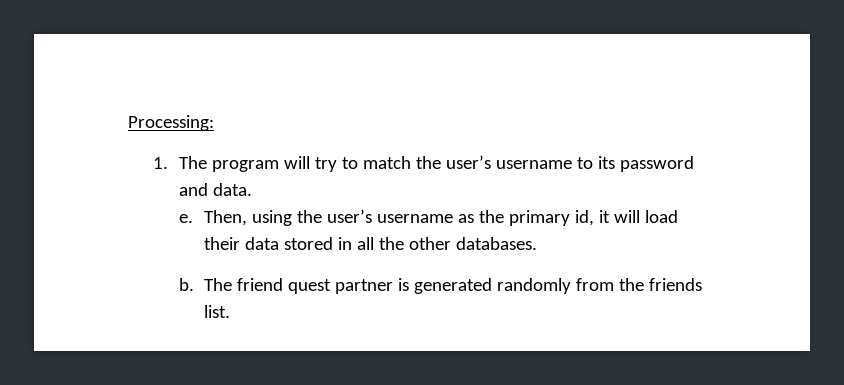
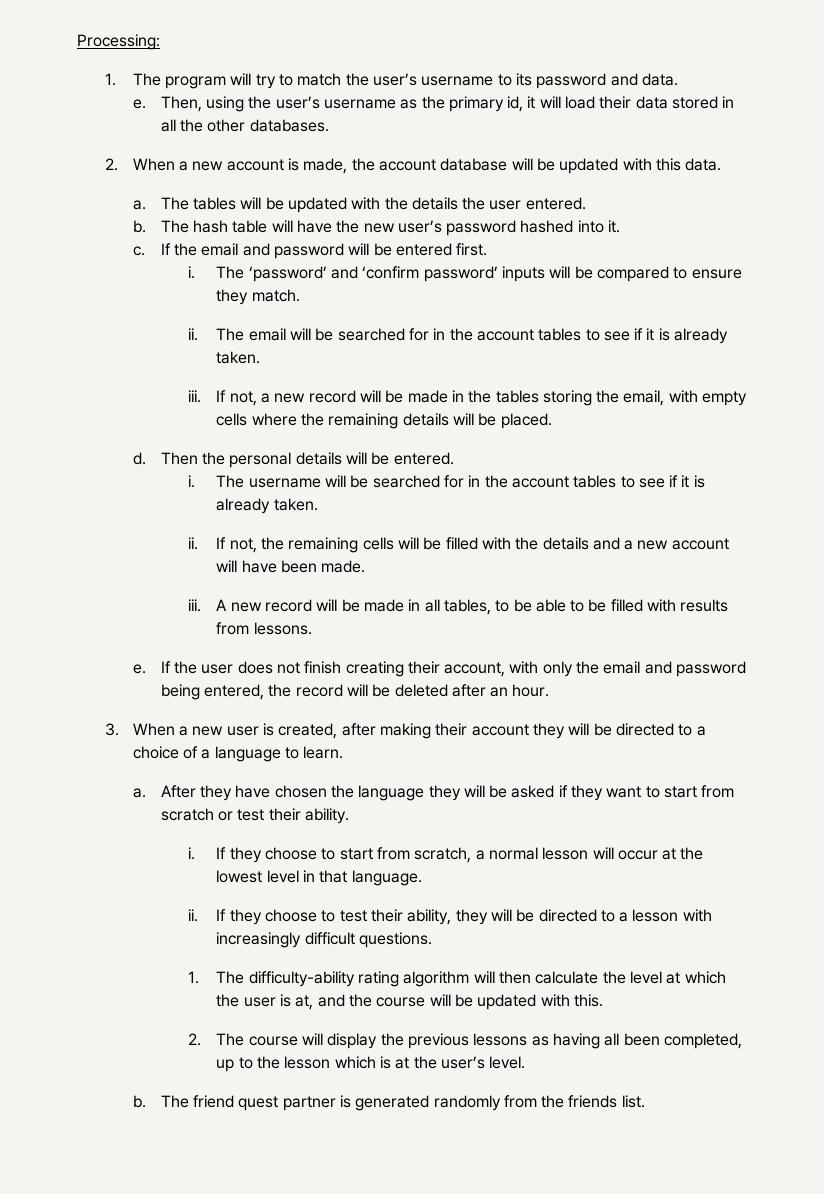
+ 2. When a new account is made, the account database will be updated with this data.
+ a. The tables will be updated with the details the user entered.
+ b. The hash table will have the new user’s password hashed into it.
+ c. If the email and password will be entered first.
+ i. The ‘password’ and ‘confirm password’ inputs will be compared to ensure they match.
+ ii. The email will be searched for in the account tables to see if it is already taken.
+ iii. If not, a new record will be made in the tables storing the email, with empty cells where the remaining details will be placed.
+ d. Then the personal details will be entered.
+ i. The username will be searched for in the account tables to see if it is already taken.
+ ii. If not, the remaining cells will be filled with the details and a new account will have been made.
+ iii. A new record will be made in all tables, to be able to be filled with results from lessons.
+ e. If the user does not finish creating their account, with only the email and password being entered, the record will be deleted after an hour.
+ 3. When a new user is created, after making their account they will be directed to a choice of a language to learn.
+ a. After they have chosen the language they will be asked if they want to start from scratch or test their ability.
+ i. If they choose to start from scratch, a normal lesson will occur at the lowest level in that language.
+ ii. If they choose to test their ability, they will be directed to a lesson with increasingly difficult questions.
+ 1. The difficulty-ability rating algorithm will then calculate the level at which the user is at, and the course will be updated with this.
+ 2. The course will display the previous lessons as having all been completed, up to the lesson which is at the user’s level.

